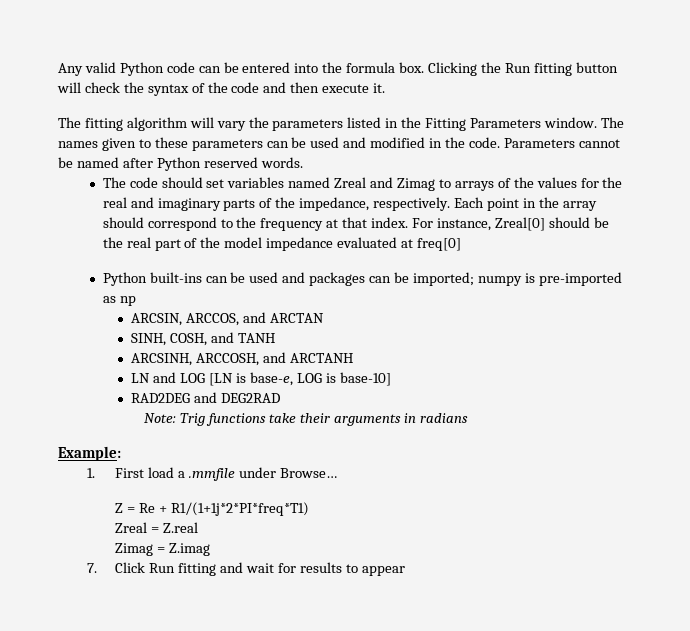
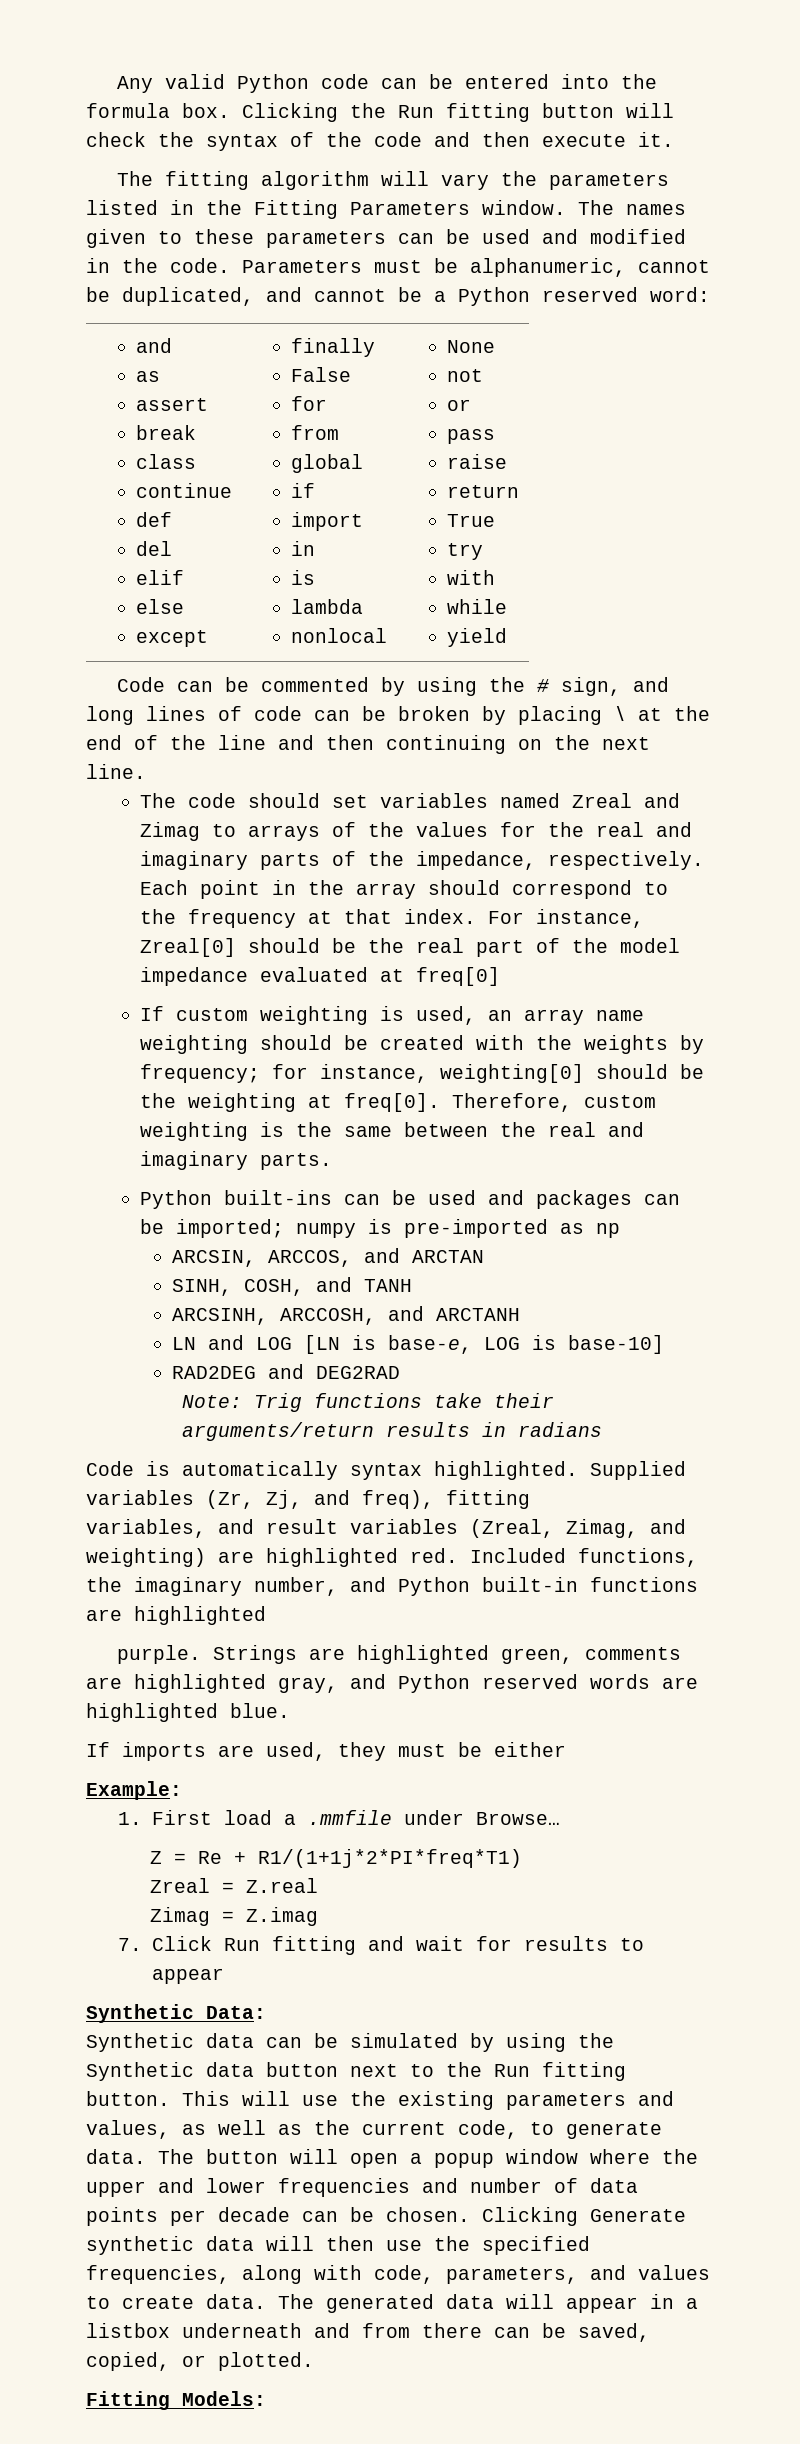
- Parameters cannot be named after Python reserved words.
+ Parameters must be alphanumeric, cannot be duplicated, and cannot be a Python reserved word:
+ and
+ as
+ assert
+ break
+ class
+ continue
+ def
+ del
+ elif
+ else
+ except | finally
+ False
+ for
+ from
+ global
+ if
+ import
+ in
+ is
+ lambda
+ nonlocal | None
+ not
+ or
+ pass
+ raise
+ return
+ True
+ try
+ with
+ while
+ yield
+ Code can be commented by using the # sign, and long lines of code can be broken by placing \ at the end of the line and then continuing on the next line.
+ If custom weighting is used, an array name weighting should be created with the weights by frequency; for instance, weighting[0] should be the weighting at freq[0]. Therefore, custom weighting is the same between the real and imaginary parts.
- Note: Trig functions take their arguments in radians
+ Note: Trig functions take their arguments/return results in radians
+ Code is automatically syntax highlighted. Supplied variables (Zr, Zj, and freq), fitting
+ variables, and result variables (Zreal, Zimag, and weighting) are highlighted red. Included functions, the imaginary number, and Python built-in functions are highlighted
+ purple. Strings are highlighted green, comments are highlighted gray, and Python reserved words are highlighted blue.
+ If imports are used, they must be either
+ Synthetic Data:
+ Synthetic data can be simulated by using the Synthetic data button next to the Run fitting button. This will use the existing parameters and values, as well as the current code, to generate data. The button will open a popup window where the upper and lower frequencies and number of data points per decade can be chosen. Clicking Generate synthetic data will then use the specified frequencies, along with code, parameters, and values to create data. The generated data will appear in a listbox underneath and from there can be saved, copied, or plotted.
+ Fitting Models:

